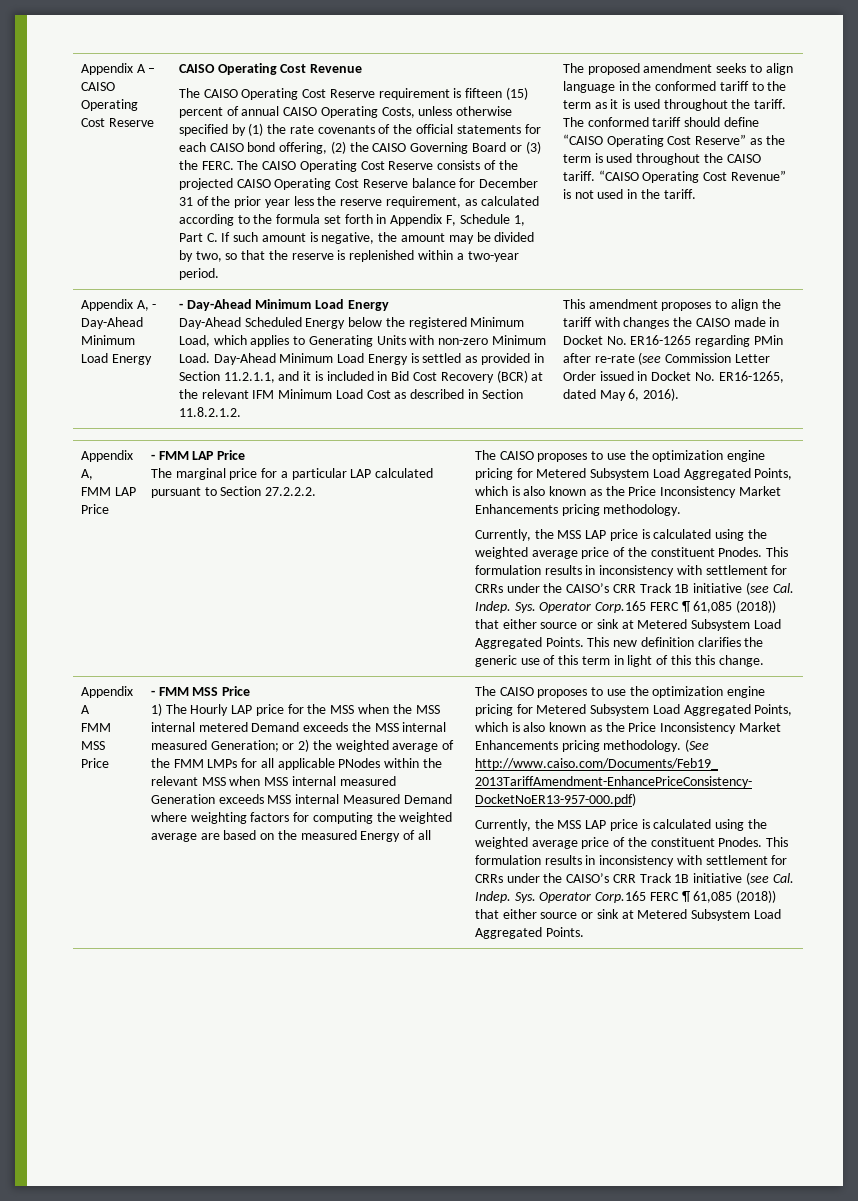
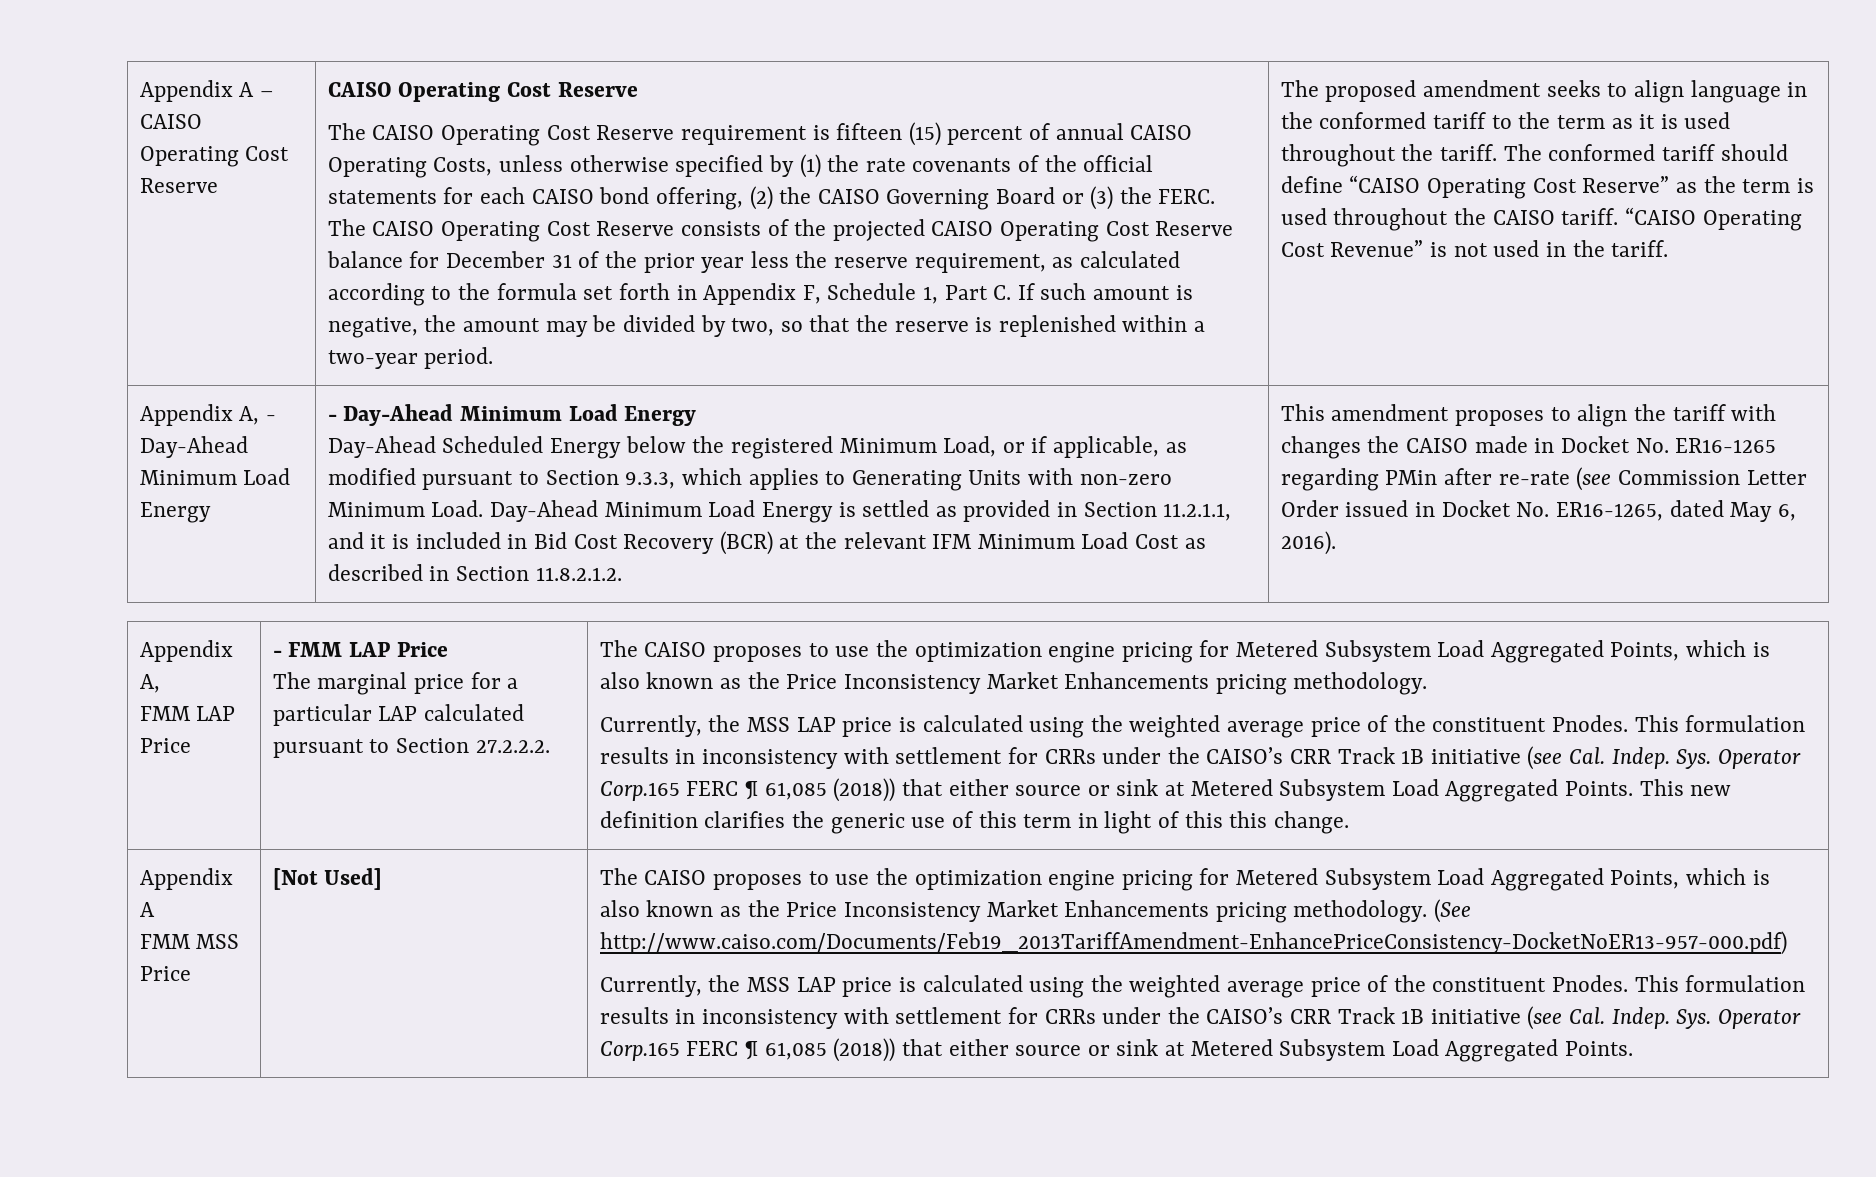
- Appendix A – CAISO Operating Cost Reserve | CAISO Operating Cost Revenue
+ Appendix A – CAISO Operating Cost Reserve | CAISO Operating Cost Reserve
- Day-Ahead Scheduled Energy below the registered Minimum Load, which applies to Generating Units with non-zero Minimum Load.
+ Day-Ahead Scheduled Energy below the registered Minimum Load, or if applicable, as modified pursuant to Section 9.3.3, which applies to Generating Units with non-zero Minimum Load.
- - FMM MSS Price
- 1) The Hourly LAP price for the MSS when the MSS internal metered Demand exceeds the MSS internal measured Generation; or 2) the weighted average of the FMM LMPs for all applicable PNodes within the relevant MSS when MSS internal measured Generation exceeds MSS internal Measured Demand where weighting factors for computing the weighted average are based on the measured Energy of all
+ [Not Used]

